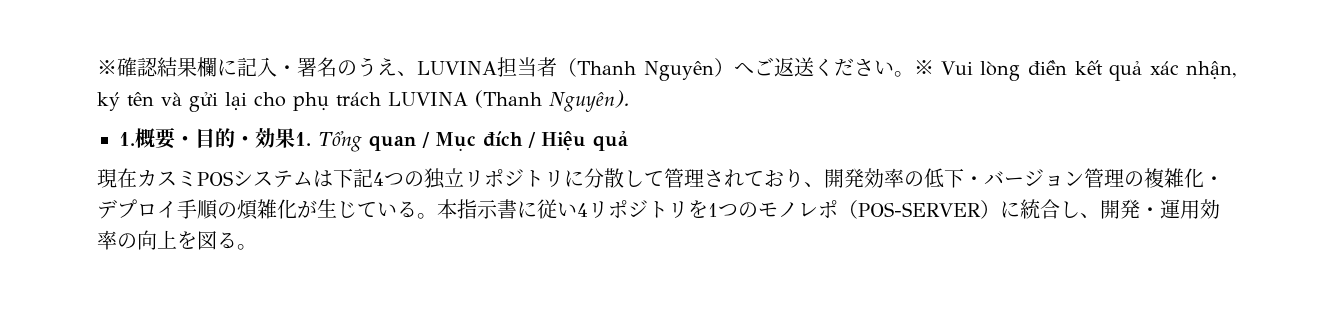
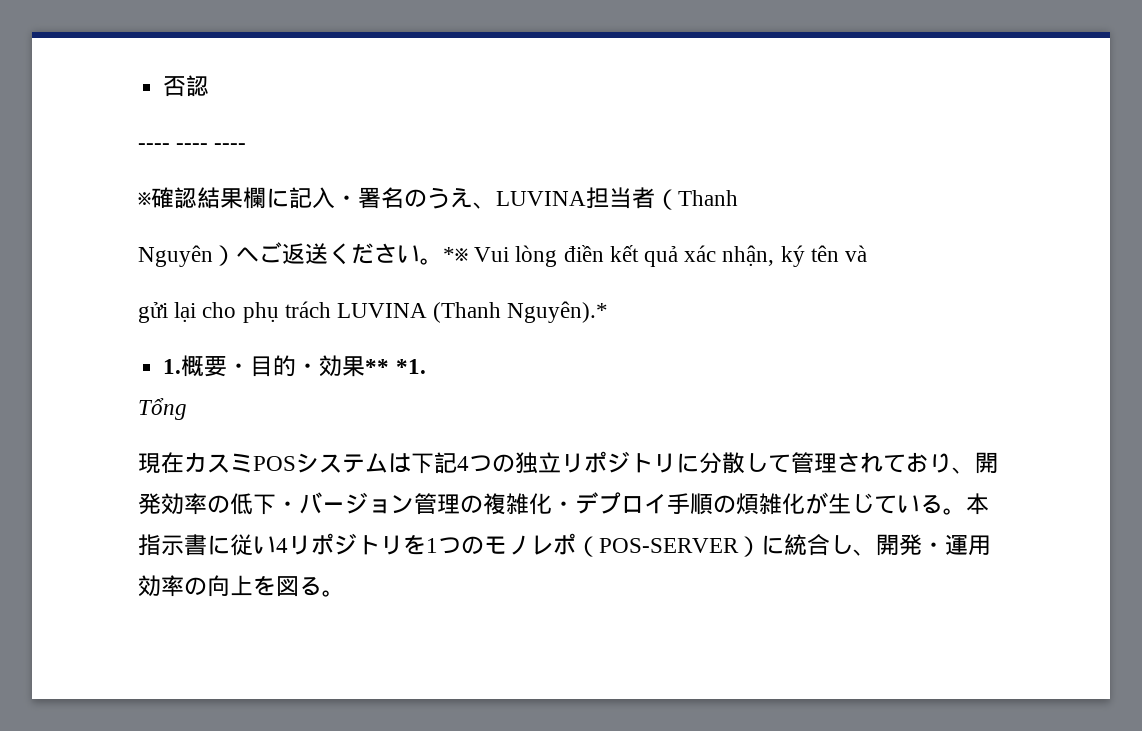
+ 否認
+ ---- ---- ----
- ※確認結果欄に記入・署名のうえ、LUVINA担当者（Thanh Nguyên）へご返送ください。
+ ※確認結果欄に記入・署名のうえ、LUVINA担当者（Thanh
+ Nguyên）へご返送ください。
- ※ Vui lòng điền kết quả xác nhận, ký tên và gửi lại cho phụ trách LUVINA (Thanh Nguyên).
+ *※ Vui lòng điền kết quả xác nhận, ký tên và
+ gửi lại cho phụ trách LUVINA (Thanh Nguyên).*
- 1.概要・目的・効果1. Tổng quan / Mục đích / Hiệu quả
+ 1.概要・目的・効果** *1.
+ Tổng

